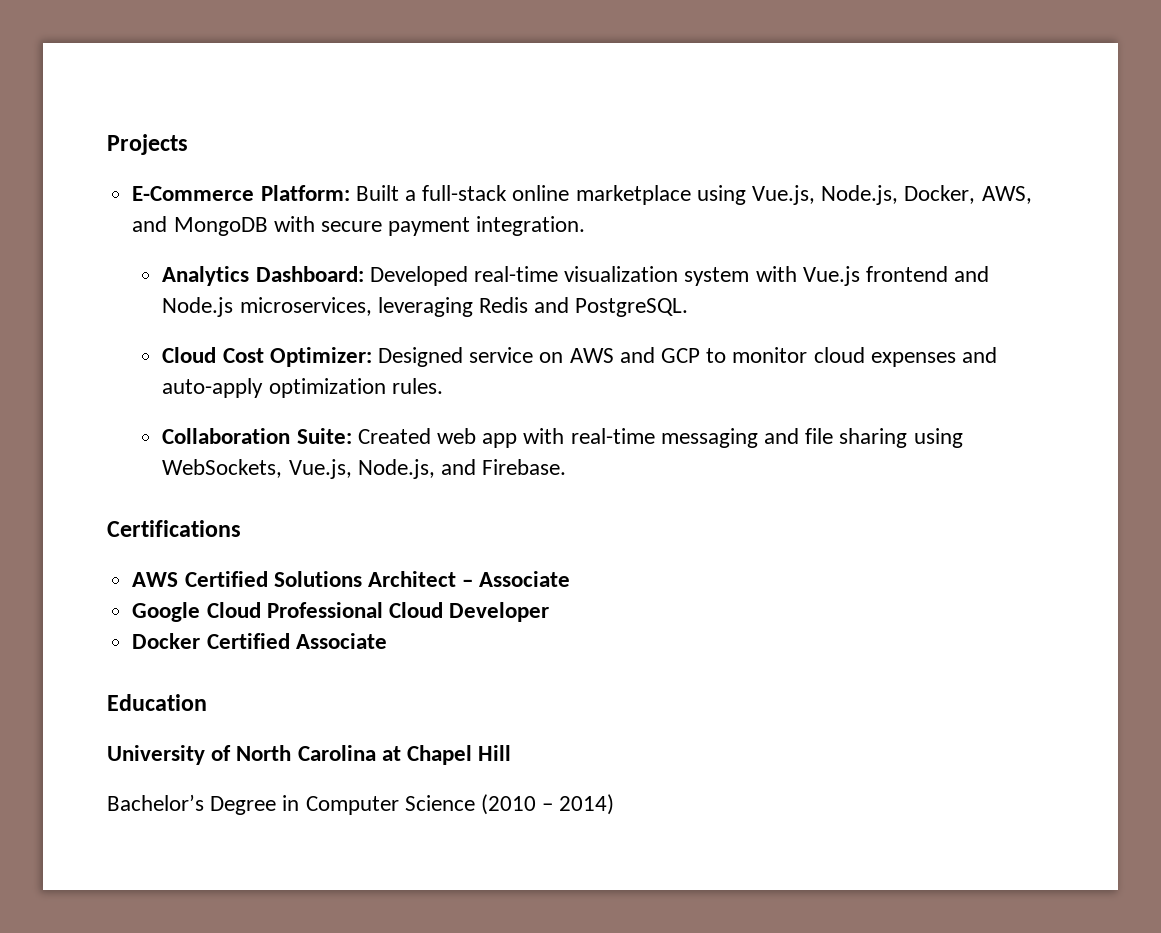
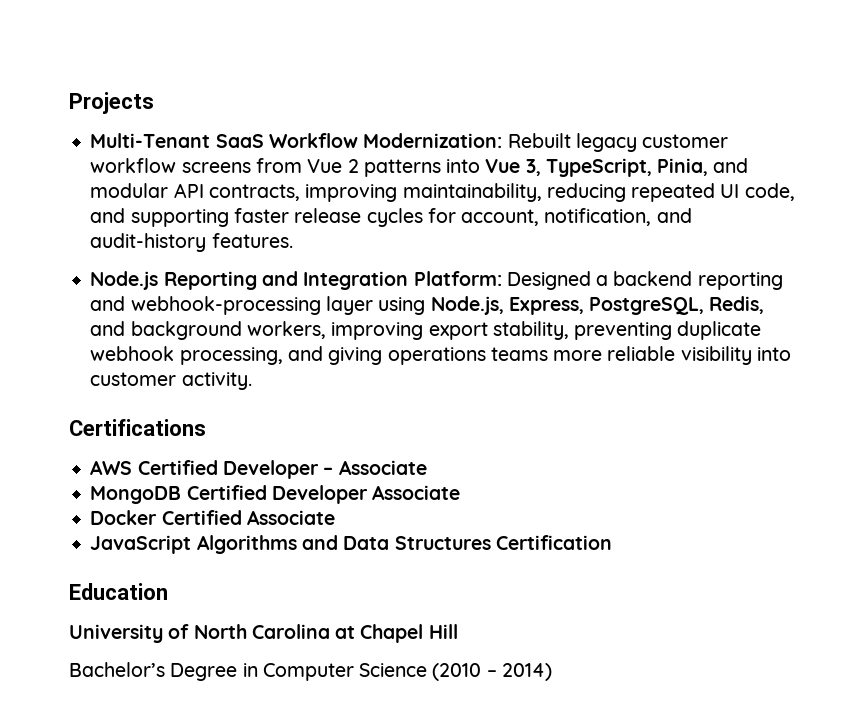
- E-Commerce Platform: Built a full-stack online marketplace using Vue.js, Node.js, Docker, AWS, and MongoDB with secure payment integration.
- Analytics Dashboard: Developed real-time visualization system with Vue.js frontend and Node.js microservices, leveraging Redis and PostgreSQL.
- Cloud Cost Optimizer: Designed service on AWS and GCP to monitor cloud expenses and auto-apply optimization rules.
- Collaboration Suite: Created web app with real-time messaging and file sharing using WebSockets, Vue.js, Node.js, and Firebase.
+ Multi-Tenant SaaS Workflow Modernization: Rebuilt legacy customer workflow screens from Vue 2 patterns into Vue 3, TypeScript, Pinia, and modular API contracts, improving maintainability, reducing repeated UI code, and supporting faster release cycles for account, notification, and audit-history features.
+ Node.js Reporting and Integration Platform: Designed a backend reporting and webhook-processing layer using Node.js, Express, PostgreSQL, Redis, and background workers, improving export stability, preventing duplicate webhook processing, and giving operations teams more reliable visibility into customer activity.
- AWS Certified Solutions Architect – Associate
+ AWS Certified Developer – Associate
- Google Cloud Professional Cloud Developer
+ MongoDB Certified Developer Associate
+ JavaScript Algorithms and Data Structures Certification

